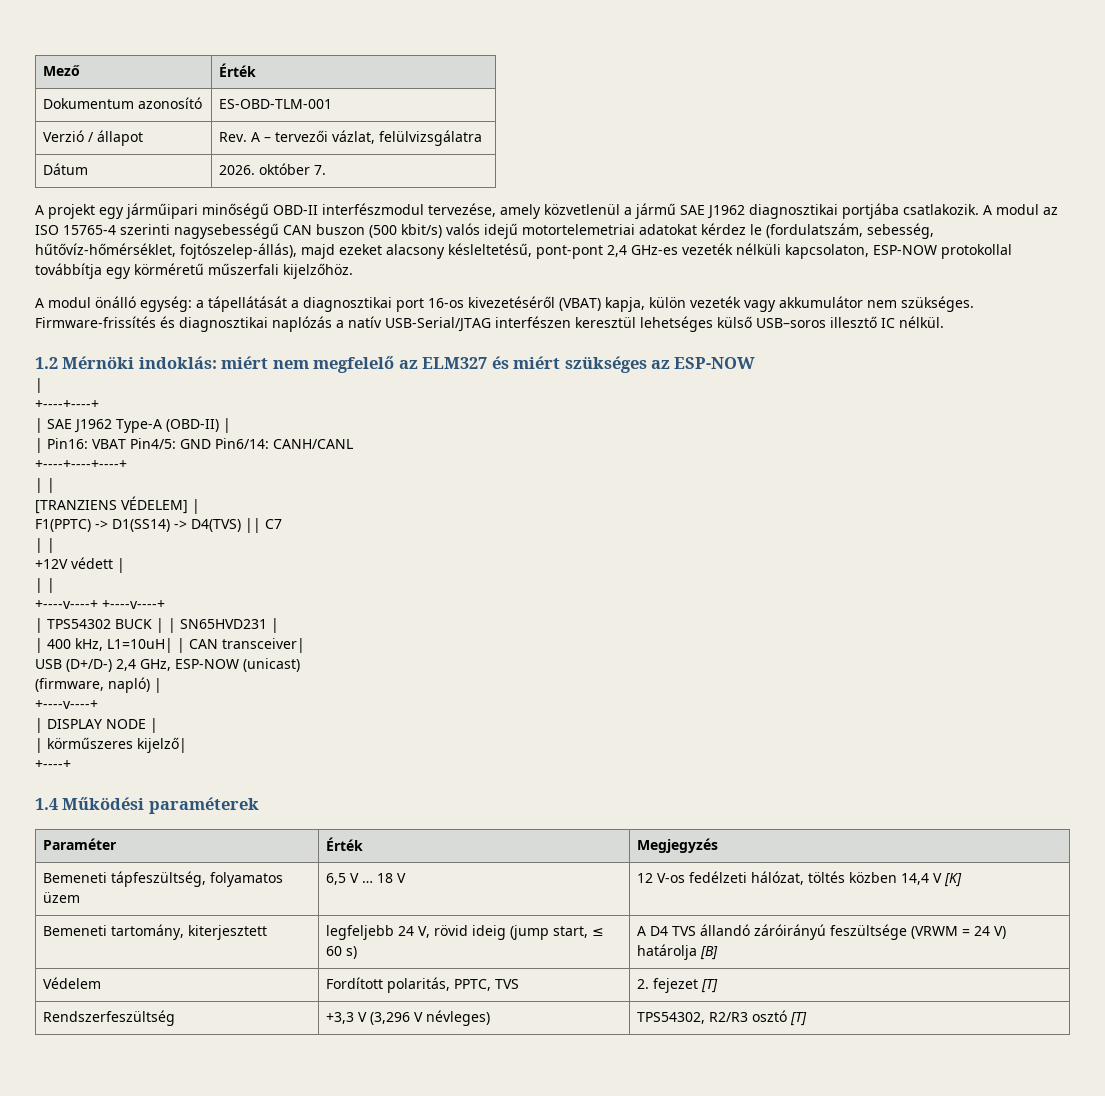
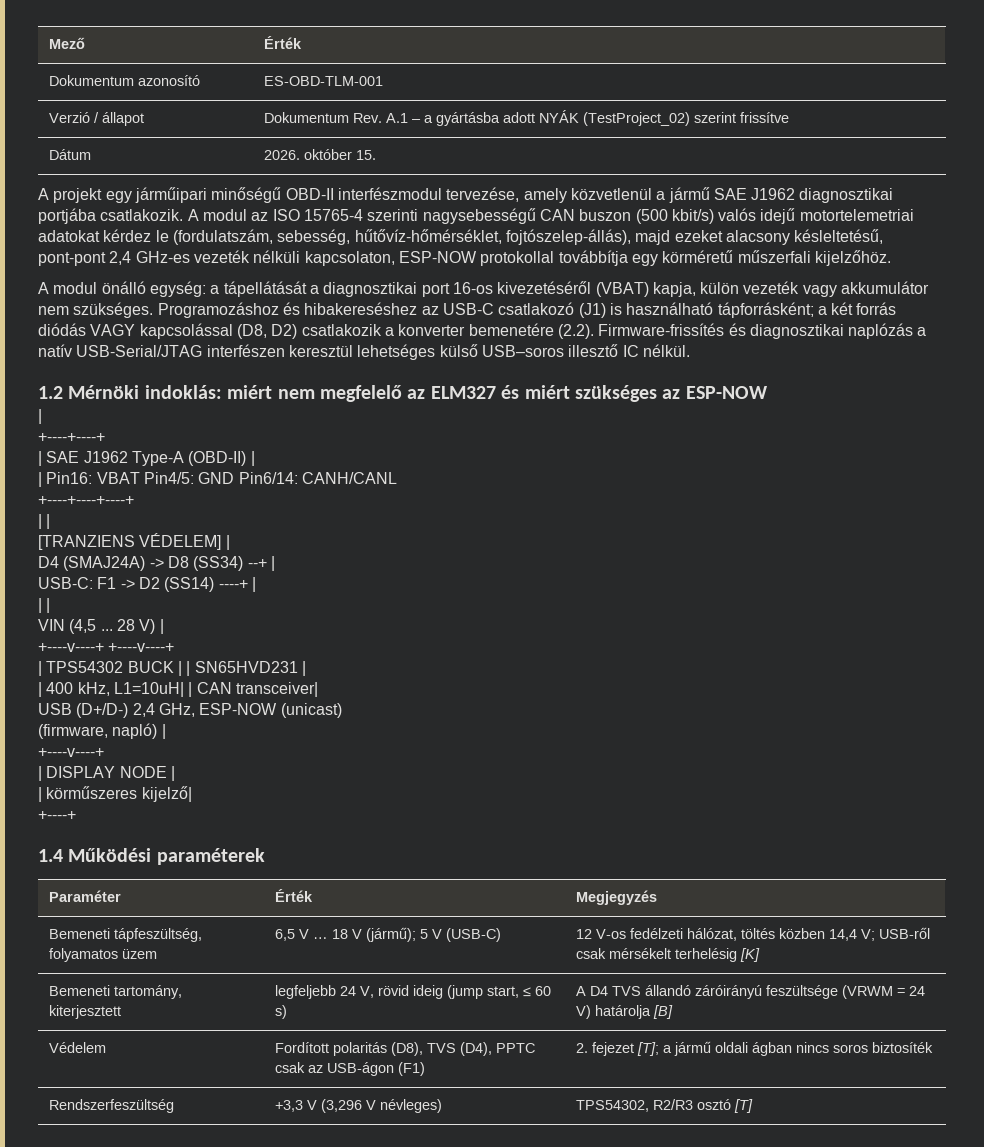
- Verzió / állapot | Rev. A – tervezői vázlat, felülvizsgálatra
+ Verzió / állapot | Dokumentum Rev. A.1 – a gyártásba adott NYÁK (TestProject_02) szerint frissítve
- Dátum | 2026. október 7.
+ Dátum | 2026. október 15.
- Firmware-frissítés és diagnosztikai naplózás a natív USB-Serial/JTAG interfészen keresztül lehetséges külső USB–soros illesztő IC nélkül.
+ Programozáshoz és hibakereséshez az USB-C csatlakozó (J1) is használható tápforrásként; a két forrás diódás VAGY kapcsolással (D8, D2) csatlakozik a konverter bemenetére (2.2). Firmware-frissítés és diagnosztikai naplózás a natív USB-Serial/JTAG interfészen keresztül lehetséges külső USB–soros illesztő IC nélkül.
- F1(PPTC) -> D1(SS14) -> D4(TVS) || C7
+ D4 (SMAJ24A) -> D8 (SS34) --+ |
+ USB-C: F1 -> D2 (SS14) ----+ |
  | |
- +12V védett |
- | |
+ VIN (4,5 ... 28 V) |
- Bemeneti tápfeszültség, folyamatos üzem | 6,5 V … 18 V | 12 V-os fedélzeti hálózat, töltés közben 14,4 V [K]
+ Bemeneti tápfeszültség, folyamatos üzem | 6,5 V … 18 V (jármű); 5 V (USB-C) | 12 V-os fedélzeti hálózat, töltés közben 14,4 V; USB-ről csak mérsékelt terhelésig [K]
- Védelem | Fordított polaritás, PPTC, TVS | 2. fejezet [T]
+ Védelem | Fordított polaritás (D8), TVS (D4), PPTC csak az USB-ágon (F1) | 2. fejezet [T]; a jármű oldali ágban nincs soros biztosíték

